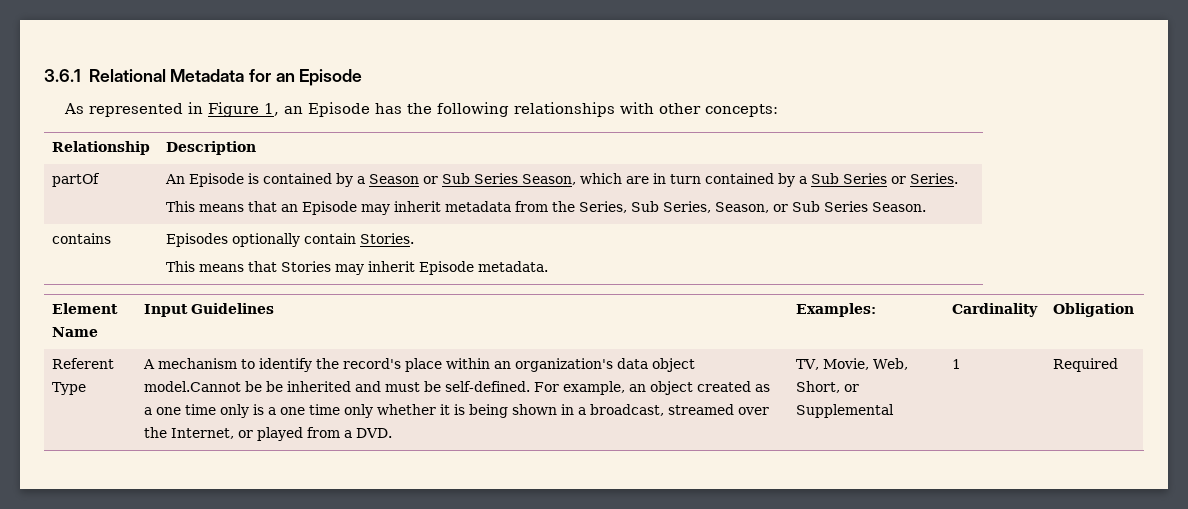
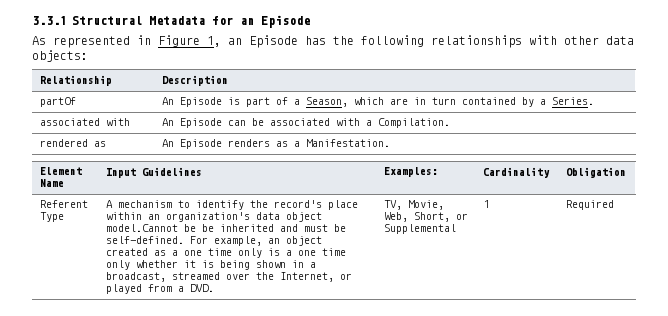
- 3.6.1 Relational Metadata for an Episode
+ 3.3.1 Structural Metadata for an Episode
- As represented in Figure 1, an Episode has the following relationships with other concepts:
+ As represented in Figure 1, an Episode has the following relationships with other data objects:
- An Episode is contained by a Season or Sub Series Season, which are in turn contained by a Sub Series or Series.
- This means that an Episode may inherit metadata from the Series, Sub Series, Season, or Sub Series Season.
- contains | Episodes optionally contain Stories.
- This means that Stories may inherit Episode metadata.
+ An Episode is part of a Season, which are in turn contained by a Series.
+ associated with | An Episode can be associated with a Compilation.
+ rendered as | An Episode renders as a Manifestation.

